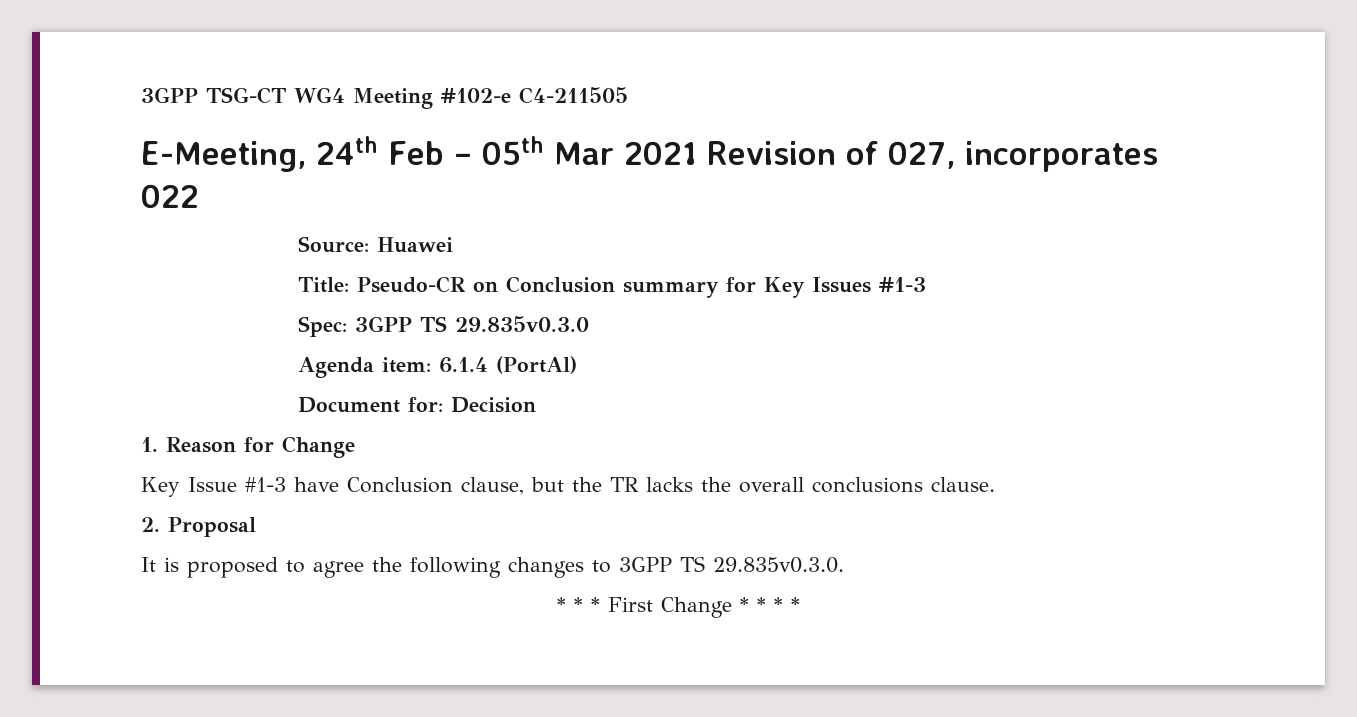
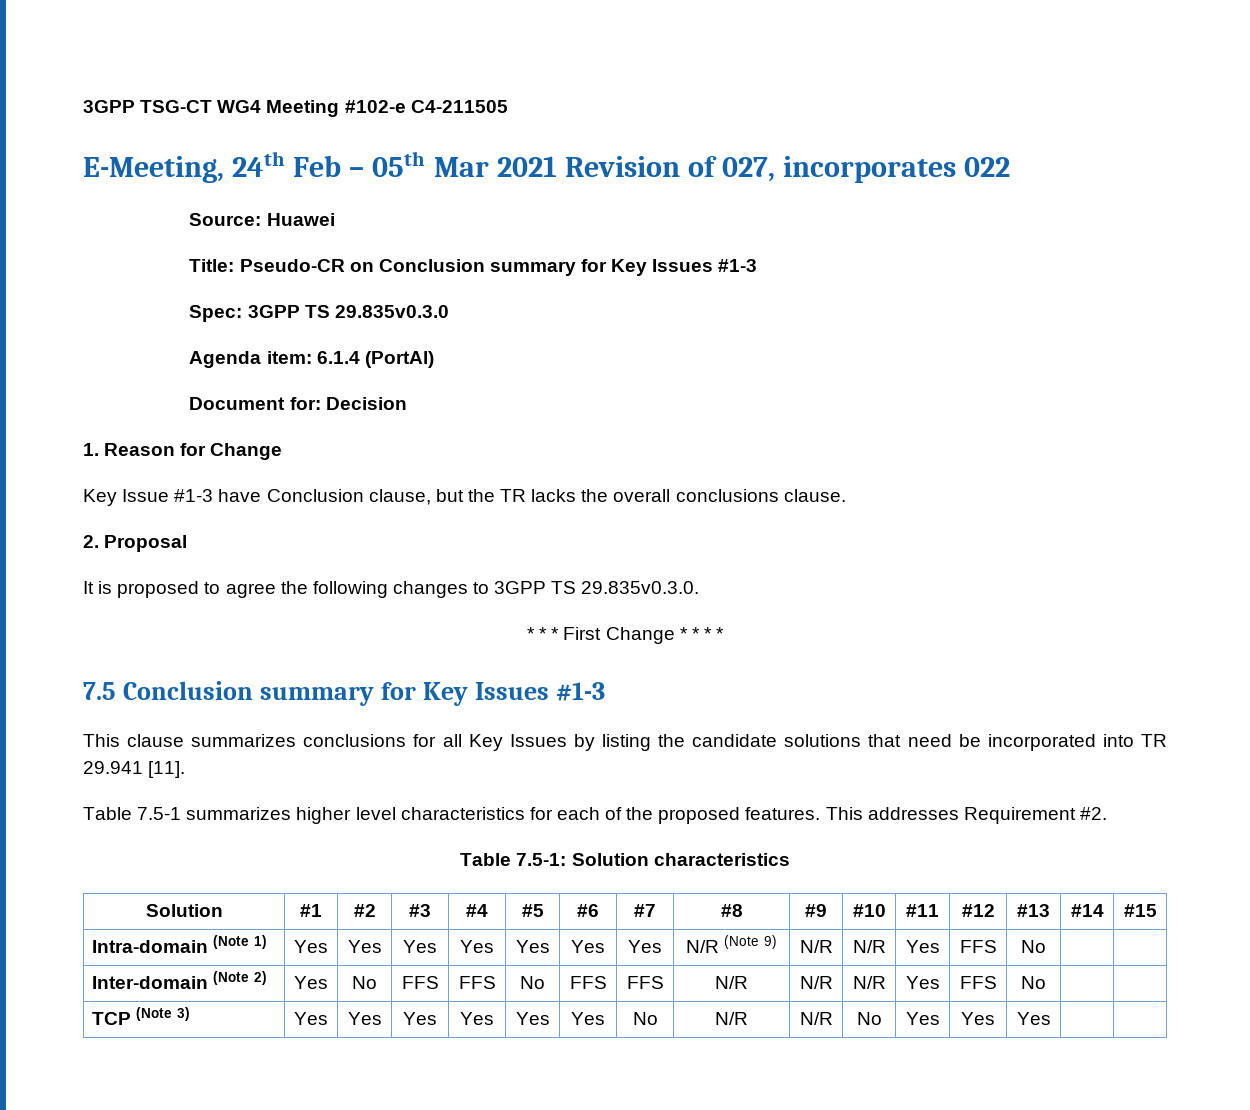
+ 7.5 Conclusion summary for Key Issues #1-3
+ This clause summarizes conclusions for all Key Issues by listing the candidate solutions that need be incorporated into TR 29.941 [11].
+ Table 7.5-1 summarizes higher level characteristics for each of the proposed features. This addresses Requirement #2.
+ Table 7.5-1: Solution characteristics
+ Solution | #1 | #2 | #3 | #4 | #5 | #6 | #7 | #8 | #9 | #10 | #11 | #12 | #13 | #14 | #15
+ Intra-domain (Note 1) | Yes | Yes | Yes | Yes | Yes | Yes | Yes | N/R (Note 9) | N/R | N/R | Yes | FFS | No | |
+ Inter-domain (Note 2) | Yes | No | FFS | FFS | No | FFS | FFS | N/R | N/R | N/R | Yes | FFS | No | |
+ TCP (Note 3) | Yes | Yes | Yes | Yes | Yes | Yes | No | N/R | N/R | No | Yes | Yes | Yes | |

